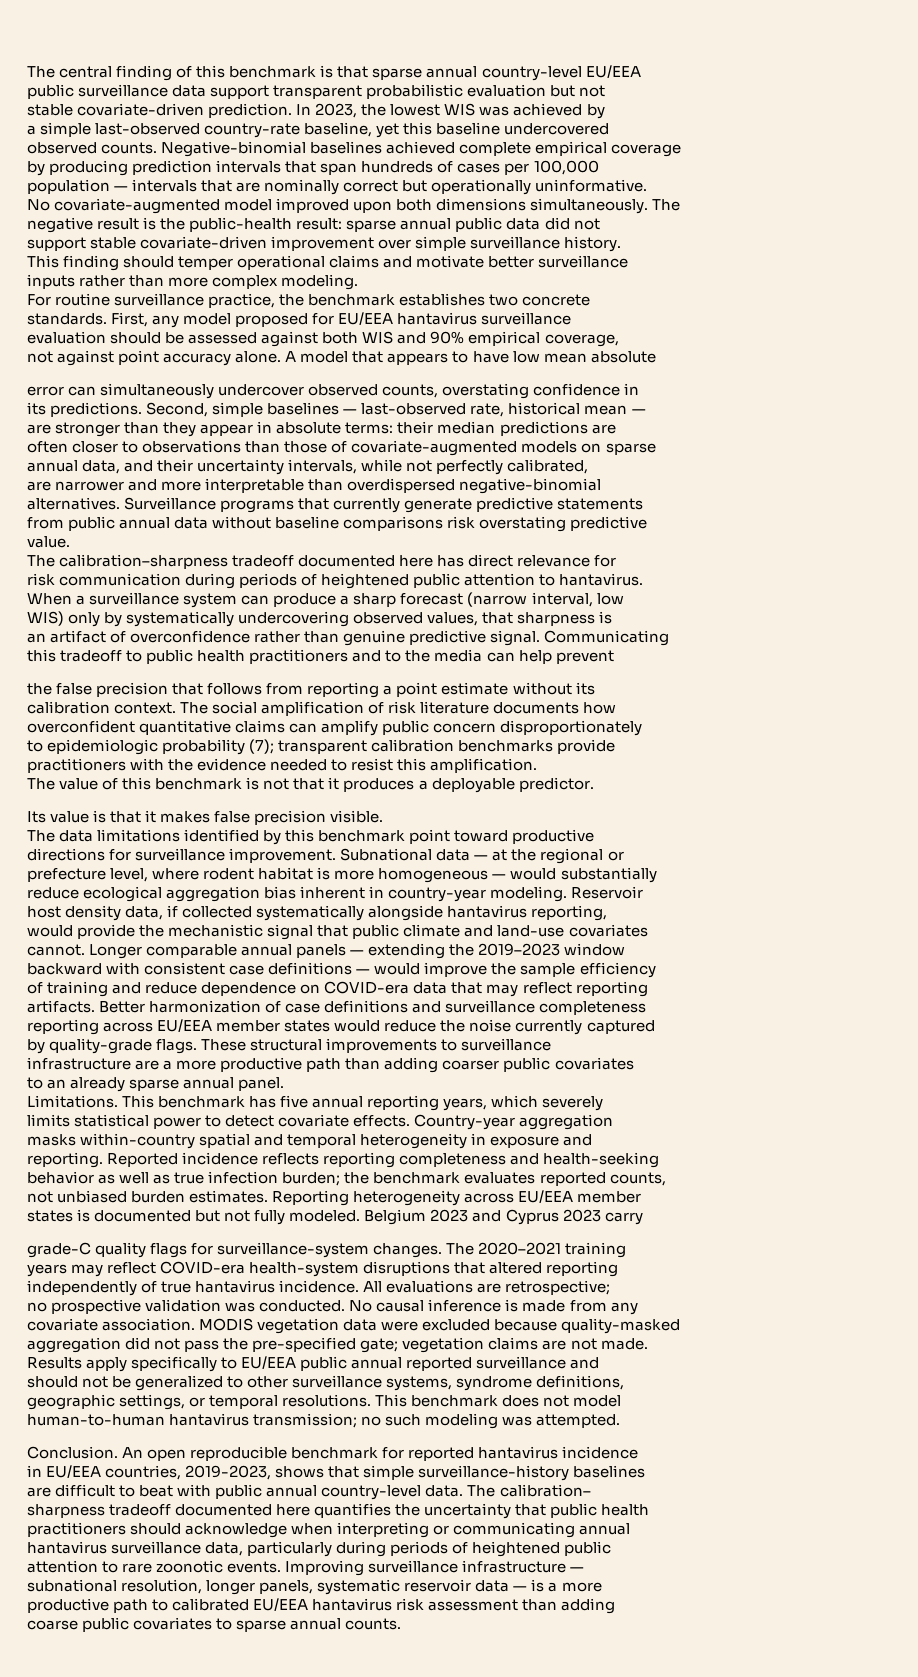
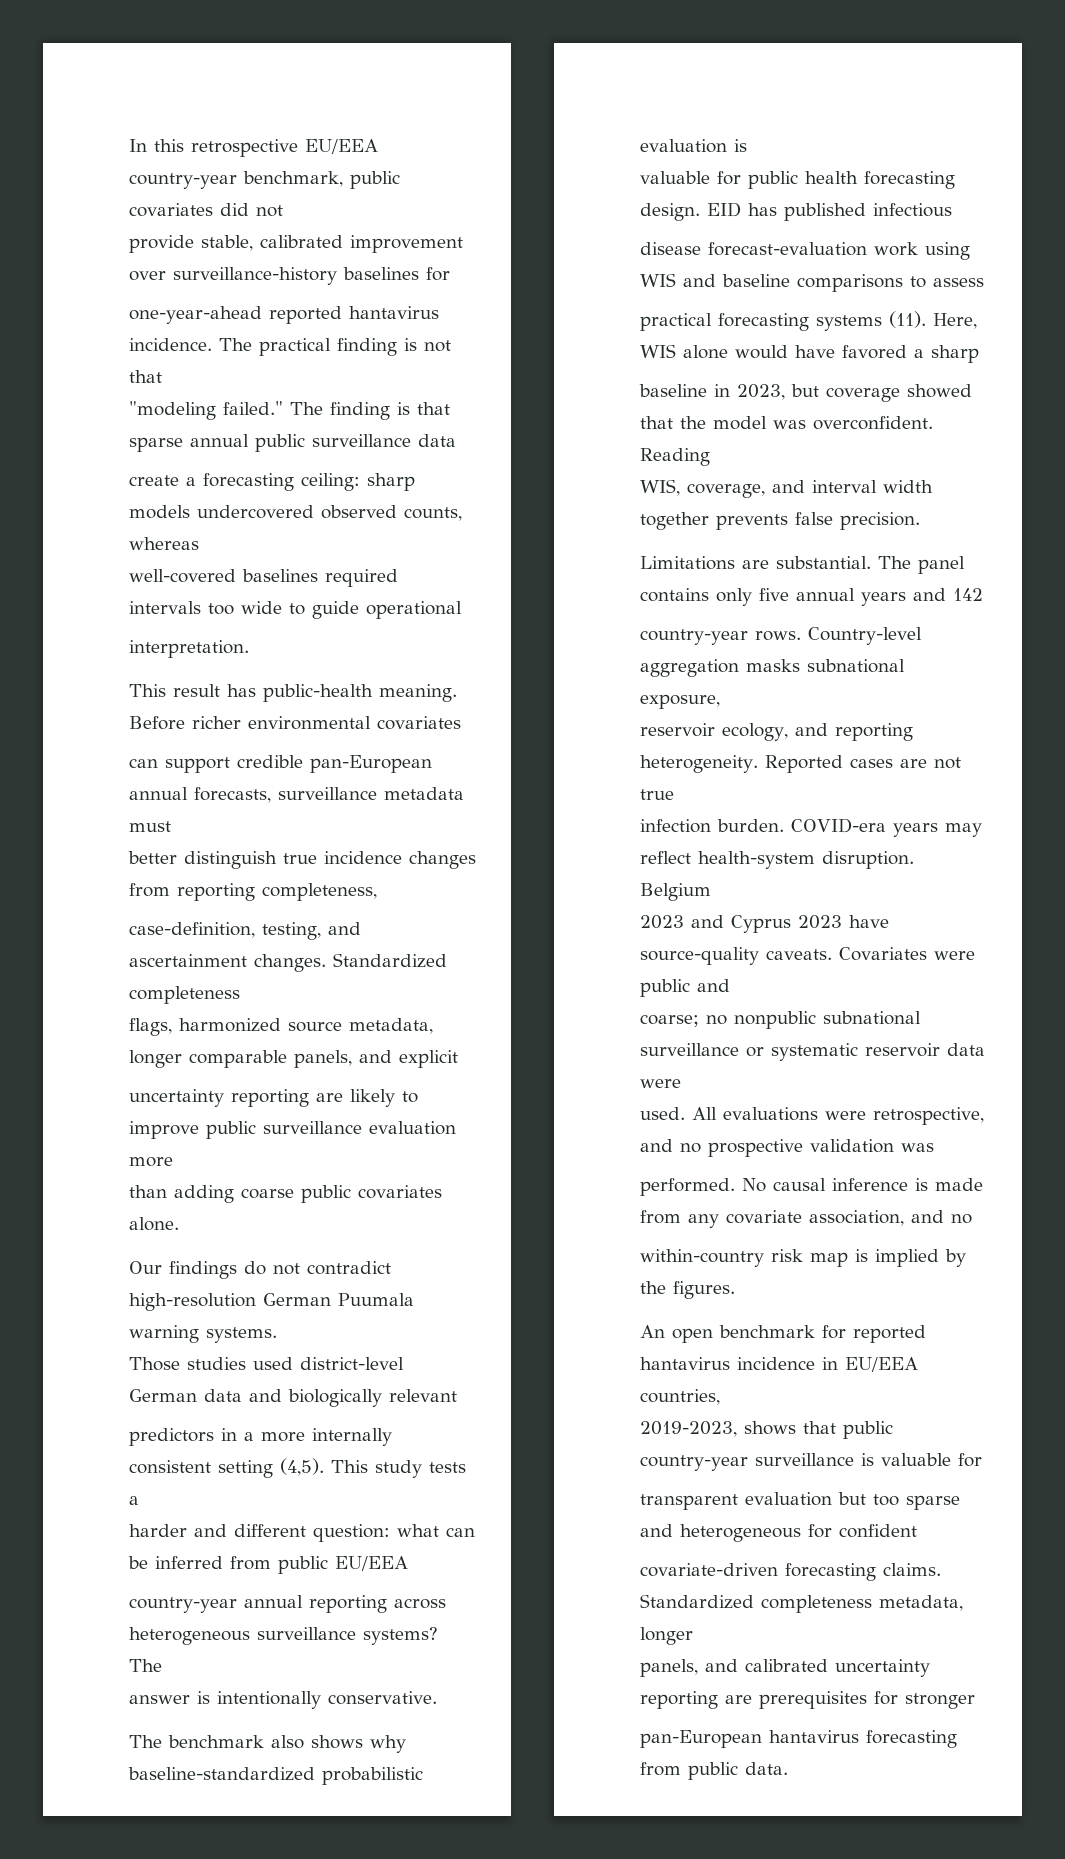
- The central finding of this benchmark is that sparse annual country-level EU/EEA
- public surveillance data support transparent probabilistic evaluation but not
- stable covariate-driven prediction. In 2023, the lowest WIS was achieved by
- a simple last-observed country-rate baseline, yet this baseline undercovered
- observed counts. Negative-binomial baselines achieved complete empirical coverage
- by producing prediction intervals that span hundreds of cases per 100,000
- population — intervals that are nominally correct but operationally uninformative.
- No covariate-augmented model improved upon both dimensions simultaneously. The
- negative result is the public-health result: sparse annual public data did not
- support stable covariate-driven improvement over simple surveillance history.
- This finding should temper operational claims and motivate better surveillance
- inputs rather than more complex modeling.
- For routine surveillance practice, the benchmark establishes two concrete
- standards. First, any model proposed for EU/EEA hantavirus surveillance
- evaluation should be assessed against both WIS and 90% empirical coverage,
- not against point accuracy alone. A model that appears to have low mean absolute
- error can simultaneously undercover observed counts, overstating confidence in
- its predictions. Second, simple baselines — last-observed rate, historical mean —
- are stronger than they appear in absolute terms: their median predictions are
- often closer to observations than those of covariate-augmented models on sparse
- annual data, and their uncertainty intervals, while not perfectly calibrated,
- are narrower and more interpretable than overdispersed negative-binomial
- alternatives. Surveillance programs that currently generate predictive statements
- from public annual data without baseline comparisons risk overstating predictive
- value.
- The calibration–sharpness tradeoff documented here has direct relevance for
- risk communication during periods of heightened public attention to hantavirus.
- When a surveillance system can produce a sharp forecast (narrow interval, low
- WIS) only by systematically undercovering observed values, that sharpness is
- an artifact of overconfidence rather than genuine predictive signal. Communicating
- this tradeoff to public health practitioners and to the media can help prevent
- the false precision that follows from reporting a point estimate without its
- calibration context. The social amplification of risk literature documents how
- overconfident quantitative claims can amplify public concern disproportionately
- to epidemiologic probability (7); transparent calibration benchmarks provide
- practitioners with the evidence needed to resist this amplification.
- The value of this benchmark is not that it produces a deployable predictor.
- Its value is that it makes false precision visible.
- The data limitations identified by this benchmark point toward productive
- directions for surveillance improvement. Subnational data — at the regional or
- prefecture level, where rodent habitat is more homogeneous — would substantially
- reduce ecological aggregation bias inherent in country-year modeling. Reservoir
- host density data, if collected systematically alongside hantavirus reporting,
- would provide the mechanistic signal that public climate and land-use covariates
- cannot. Longer comparable annual panels — extending the 2019–2023 window
- backward with consistent case definitions — would improve the sample efficiency
- of training and reduce dependence on COVID-era data that may reflect reporting
- artifacts. Better harmonization of case definitions and surveillance completeness
- reporting across EU/EEA member states would reduce the noise currently captured
- by quality-grade flags. These structural improvements to surveillance
- infrastructure are a more productive path than adding coarser public covariates
- to an already sparse annual panel.
- Limitations. This benchmark has five annual reporting years, which severely
- limits statistical power to detect covariate effects. Country-year aggregation
- masks within-country spatial and temporal heterogeneity in exposure and
- reporting. Reported incidence reflects reporting completeness and health-seeking
- behavior as well as true infection burden; the benchmark evaluates reported counts,
- not unbiased burden estimates. Reporting heterogeneity across EU/EEA member
- states is documented but not fully modeled. Belgium 2023 and Cyprus 2023 carry
- grade-C quality flags for surveillance-system changes. The 2020–2021 training
- years may reflect COVID-era health-system disruptions that altered reporting
- independently of true hantavirus incidence. All evaluations are retrospective;
- no prospective validation was conducted.
+ In this retrospective EU/EEA country-year benchmark, public covariates did not
+ provide stable, calibrated improvement over surveillance-history baselines for
+ one-year-ahead reported hantavirus incidence. The practical finding is not that
+ "modeling failed." The finding is that sparse annual public surveillance data
+ create a forecasting ceiling: sharp models undercovered observed counts, whereas
+ well-covered baselines required intervals too wide to guide operational
+ interpretation.
+ This result has public-health meaning. Before richer environmental covariates
+ can support credible pan-European annual forecasts, surveillance metadata must
+ better distinguish true incidence changes from reporting completeness,
+ case-definition, testing, and ascertainment changes. Standardized completeness
+ flags, harmonized source metadata, longer comparable panels, and explicit
+ uncertainty reporting are likely to improve public surveillance evaluation more
+ than adding coarse public covariates alone.
+ Our findings do not contradict high-resolution German Puumala warning systems.
+ Those studies used district-level German data and biologically relevant
+ predictors in a more internally consistent setting (4,5). This study tests a
+ harder and different question: what can be inferred from public EU/EEA
+ country-year annual reporting across heterogeneous surveillance systems? The
+ answer is intentionally conservative.
+ The benchmark also shows why baseline-standardized probabilistic evaluation is
+ valuable for public health forecasting design. EID has published infectious
+ disease forecast-evaluation work using WIS and baseline comparisons to assess
+ practical forecasting systems (11). Here, WIS alone would have favored a sharp
+ baseline in 2023, but coverage showed that the model was overconfident. Reading
+ WIS, coverage, and interval width together prevents false precision.
+ Limitations are substantial. The panel contains only five annual years and 142
+ country-year rows. Country-level aggregation masks subnational exposure,
+ reservoir ecology, and reporting heterogeneity. Reported cases are not true
+ infection burden. COVID-era years may reflect health-system disruption. Belgium
+ 2023 and Cyprus 2023 have source-quality caveats. Covariates were public and
+ coarse; no nonpublic subnational surveillance or systematic reservoir data were
+ used. All evaluations were retrospective, and no prospective validation was
+ performed.
- No causal inference is made from any
- covariate association. MODIS vegetation data were excluded because quality-masked
- aggregation did not pass the pre-specified gate; vegetation claims are not made.
- Results apply specifically to EU/EEA public annual reported surveillance and
- should not be generalized to other surveillance systems, syndrome definitions,
- geographic settings, or temporal resolutions. This benchmark does not model
- human-to-human hantavirus transmission; no such modeling was attempted.
- Conclusion. An open reproducible benchmark for reported hantavirus incidence
- in EU/EEA countries, 2019-2023, shows that simple surveillance-history baselines
- are difficult to beat with public annual country-level data. The calibration–
- sharpness tradeoff documented here quantifies the uncertainty that public health
- practitioners should acknowledge when interpreting or communicating annual
- hantavirus surveillance data, particularly during periods of heightened public
- attention to rare zoonotic events. Improving surveillance infrastructure —
- subnational resolution, longer panels, systematic reservoir data — is a more
- productive path to calibrated EU/EEA hantavirus risk assessment than adding
- coarse public covariates to sparse annual counts.
+ No causal inference is made from any covariate association, and no
+ within-country risk map is implied by the figures.
+ An open benchmark for reported hantavirus incidence in EU/EEA countries,
+ 2019-2023, shows that public country-year surveillance is valuable for
+ transparent evaluation but too sparse and heterogeneous for confident
+ covariate-driven forecasting claims. Standardized completeness metadata, longer
+ panels, and calibrated uncertainty reporting are prerequisites for stronger
+ pan-European hantavirus forecasting from public data.

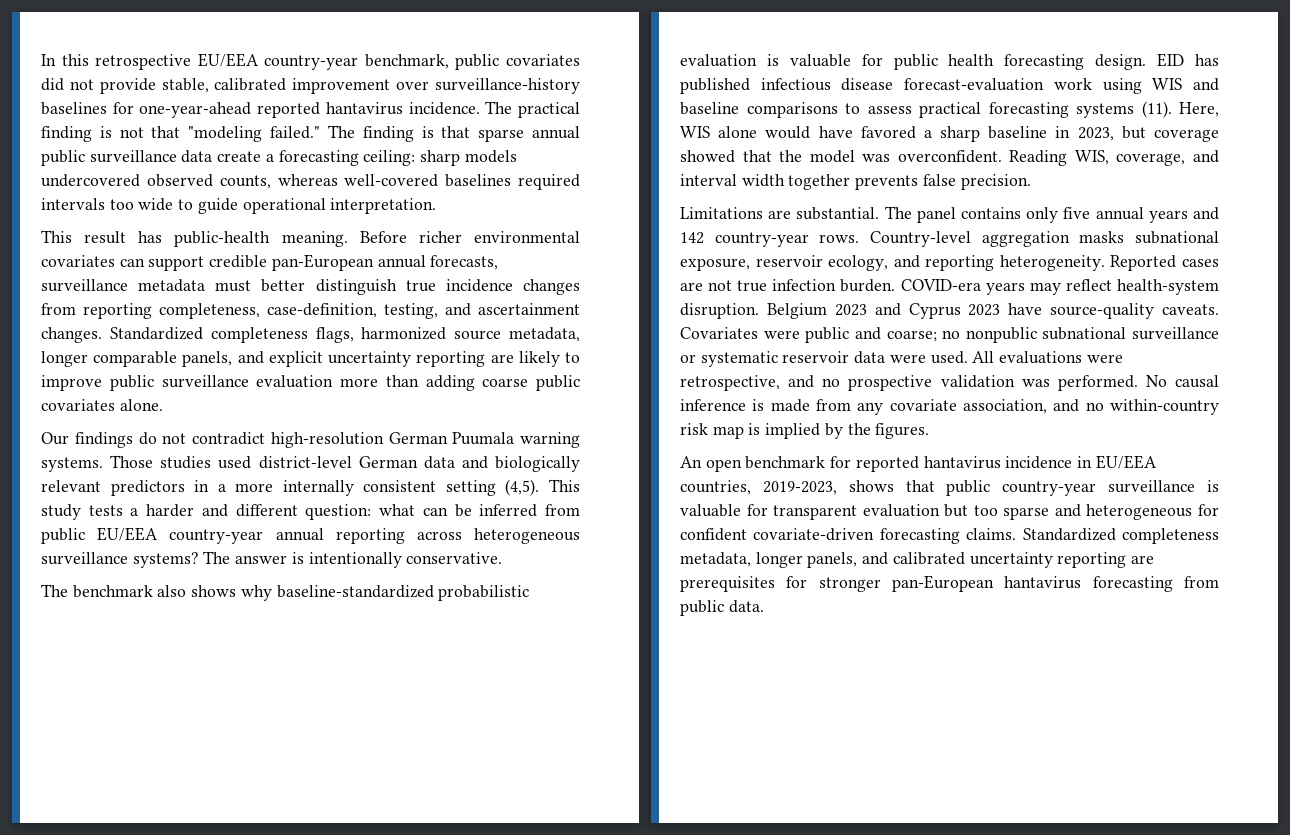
- In this retrospective EU/EEA country-year benchmark, public covariates did not
- provide stable, calibrated improvement over surveillance-history baselines for
- one-year-ahead reported hantavirus incidence.
+ In this retrospective EU/EEA country-year benchmark, public covariates did not provide stable, calibrated improvement over surveillance-history baselines for one-year-ahead reported hantavirus incidence.
- The practical finding is not that
- "modeling failed."
+ The practical finding is not that "modeling failed."
- The finding is that sparse annual public surveillance data
- create a forecasting ceiling: sharp models undercovered observed counts, whereas
- well-covered baselines required intervals too wide to guide operational
- interpretation.
+ The finding is that sparse annual public surveillance data create a forecasting ceiling: sharp models undercovered observed counts, whereas well-covered baselines required intervals too wide to guide operational interpretation.
- Before richer environmental covariates
- can support credible pan-European annual forecasts, surveillance metadata must
- better distinguish true incidence changes from reporting completeness,
- case-definition, testing, and ascertainment changes. Standardized completeness
- flags, harmonized source metadata, longer comparable panels, and explicit
- uncertainty reporting are likely to improve public surveillance evaluation more
- than adding coarse public covariates alone.
+ Before richer environmental covariates can support credible pan-European annual forecasts, surveillance metadata must better distinguish true incidence changes from reporting completeness, case-definition, testing, and ascertainment changes. Standardized completeness flags, harmonized source metadata, longer comparable panels, and explicit uncertainty reporting are likely to improve public surveillance evaluation more than adding coarse public covariates alone.
- Our findings do not contradict high-resolution German Puumala warning systems.
- Those studies used district-level German data and biologically relevant
- predictors in a more internally consistent setting (4,5).
+ Our findings do not contradict high-resolution German Puumala warning systems. Those studies used district-level German data and biologically relevant predictors in a more internally consistent setting (4,5).
- This study tests a
- harder and different question: what can be inferred from public EU/EEA
- country-year annual reporting across heterogeneous surveillance systems? The
- answer is intentionally conservative.
+ This study tests a harder and different question: what can be inferred from public EU/EEA country-year annual reporting across heterogeneous surveillance systems? The answer is intentionally conservative.
- The benchmark also shows why baseline-standardized probabilistic evaluation is
- valuable for public health forecasting design.
+ The benchmark also shows why baseline-standardized probabilistic evaluation is valuable for public health forecasting design.
- EID has published infectious
- disease forecast-evaluation work using WIS and baseline comparisons to assess
- practical forecasting systems (11).
+ EID has published infectious disease forecast-evaluation work using WIS and baseline comparisons to assess practical forecasting systems (11).
- Here, WIS alone would have favored a sharp
- baseline in 2023, but coverage showed that the model was overconfident.
+ Here, WIS alone would have favored a sharp baseline in 2023, but coverage showed that the model was overconfident.
- Reading
- WIS, coverage, and interval width together prevents false precision.
+ Reading WIS, coverage, and interval width together prevents false precision.
- The panel contains only five annual years and 142
- country-year rows.
+ The panel contains only five annual years and 142 country-year rows.
- Country-level aggregation masks subnational exposure,
- reservoir ecology, and reporting heterogeneity.
+ Country-level aggregation masks subnational exposure, reservoir ecology, and reporting heterogeneity.
- Reported cases are not true
- infection burden.
+ Reported cases are not true infection burden.
- Belgium
- 2023 and Cyprus 2023 have source-quality caveats.
+ Belgium 2023 and Cyprus 2023 have source-quality caveats.
- Covariates were public and
- coarse; no nonpublic subnational surveillance or systematic reservoir data were
- used.
+ Covariates were public and coarse; no nonpublic subnational surveillance or systematic reservoir data were used.
- All evaluations were retrospective, and no prospective validation was
- performed.
+ All evaluations were retrospective, and no prospective validation was performed.
- No causal inference is made from any covariate association, and no
- within-country risk map is implied by the figures.
+ No causal inference is made from any covariate association, and no within-country risk map is implied by the figures.
- An open benchmark for reported hantavirus incidence in EU/EEA countries,
- 2019-2023, shows that public country-year surveillance is valuable for
- transparent evaluation but too sparse and heterogeneous for confident
- covariate-driven forecasting claims.
+ An open benchmark for reported hantavirus incidence in EU/EEA countries, 2019-2023, shows that public country-year surveillance is valuable for transparent evaluation but too sparse and heterogeneous for confident covariate-driven forecasting claims.
- Standardized completeness metadata, longer
- panels, and calibrated uncertainty reporting are prerequisites for stronger
- pan-European hantavirus forecasting from public data.
+ Standardized completeness metadata, longer panels, and calibrated uncertainty reporting are prerequisites for stronger pan-European hantavirus forecasting from public data.

